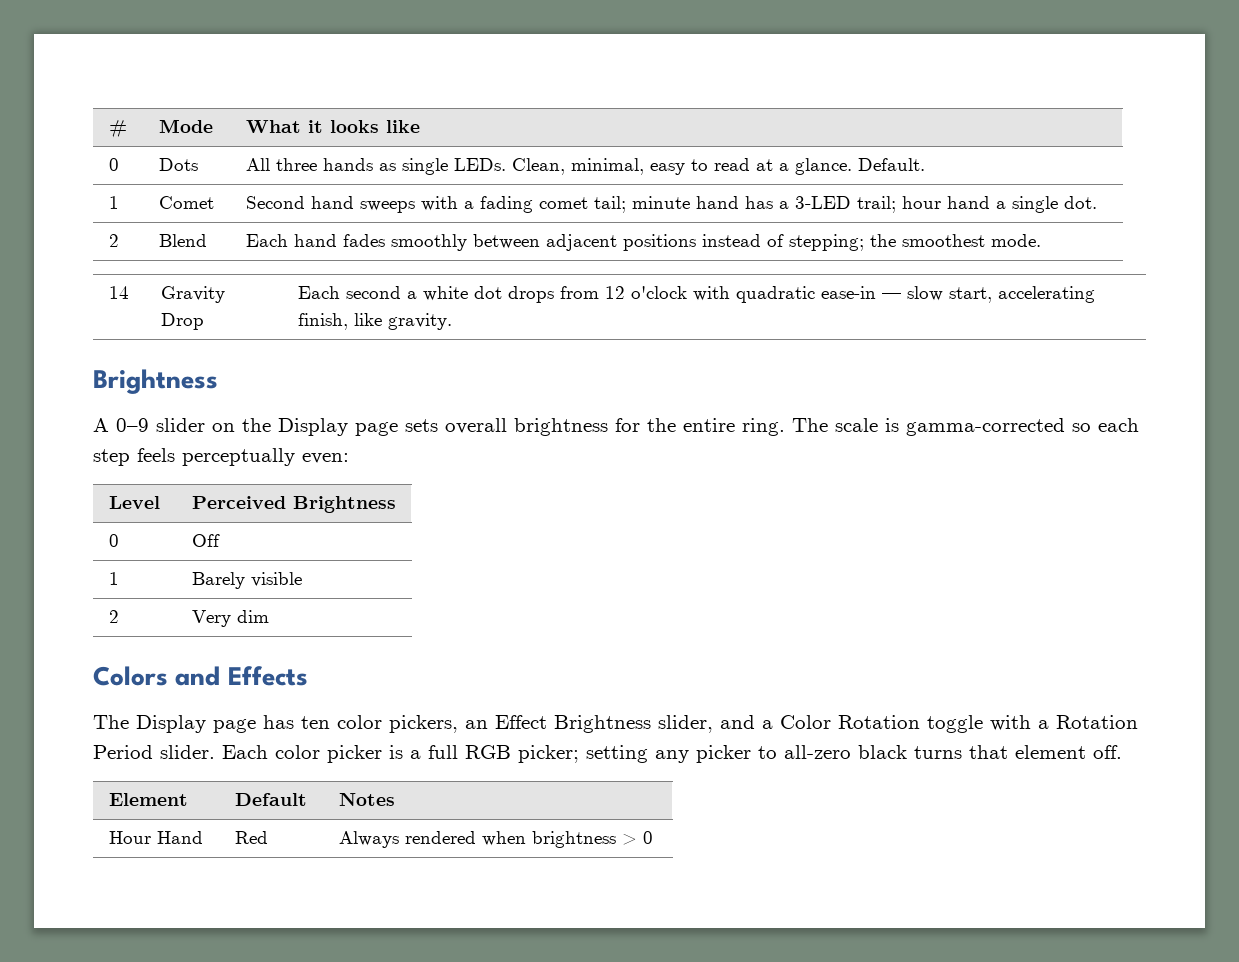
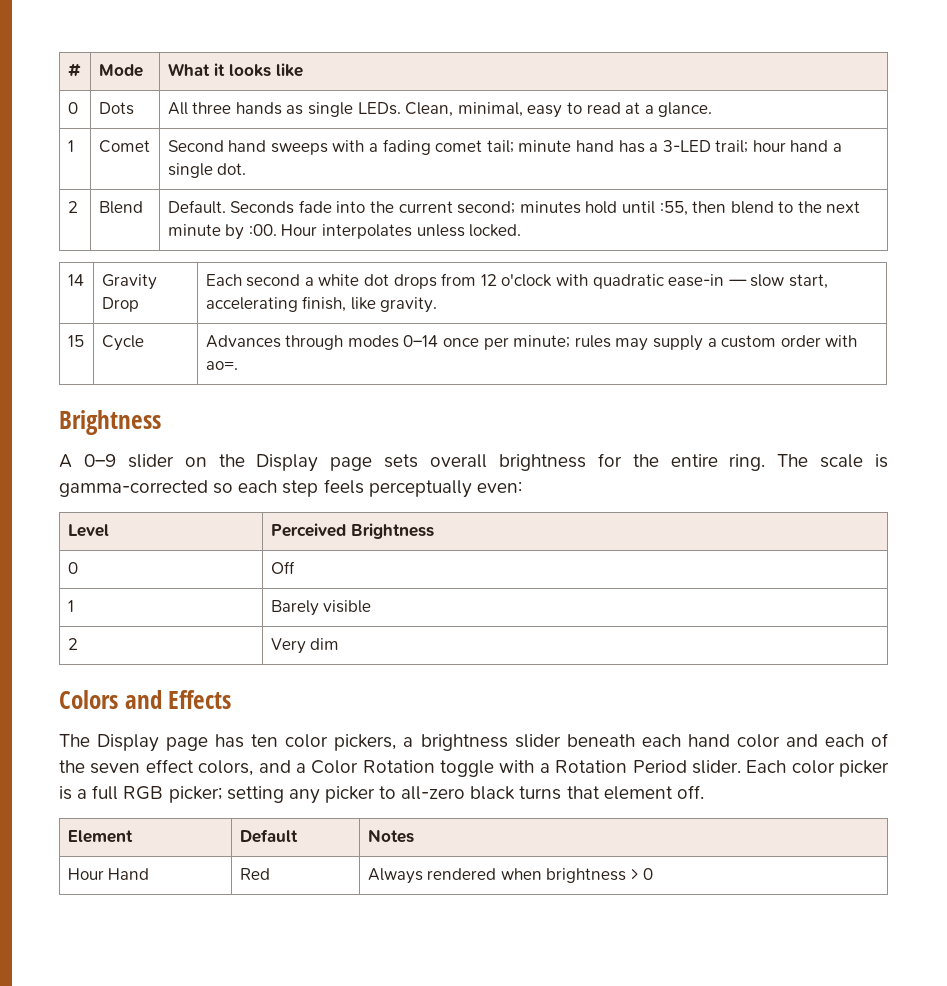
- 0 | Dots | All three hands as single LEDs. Clean, minimal, easy to read at a glance. Default.
+ 0 | Dots | All three hands as single LEDs. Clean, minimal, easy to read at a glance.
- 2 | Blend | Each hand fades smoothly between adjacent positions instead of stepping; the smoothest mode.
+ 2 | Blend | Default. Seconds fade into the current second; minutes hold until :55, then blend to the next minute by :00. Hour interpolates unless locked.
+ 15 | Cycle | Advances through modes 0–14 once per minute; rules may supply a custom order with ao=.
- The Display page has ten color pickers, an Effect Brightness slider, and a Color Rotation toggle with a Rotation Period slider.
+ The Display page has ten color pickers, a brightness slider beneath each hand color and each of the seven effect colors, and a Color Rotation toggle with a Rotation Period slider.

